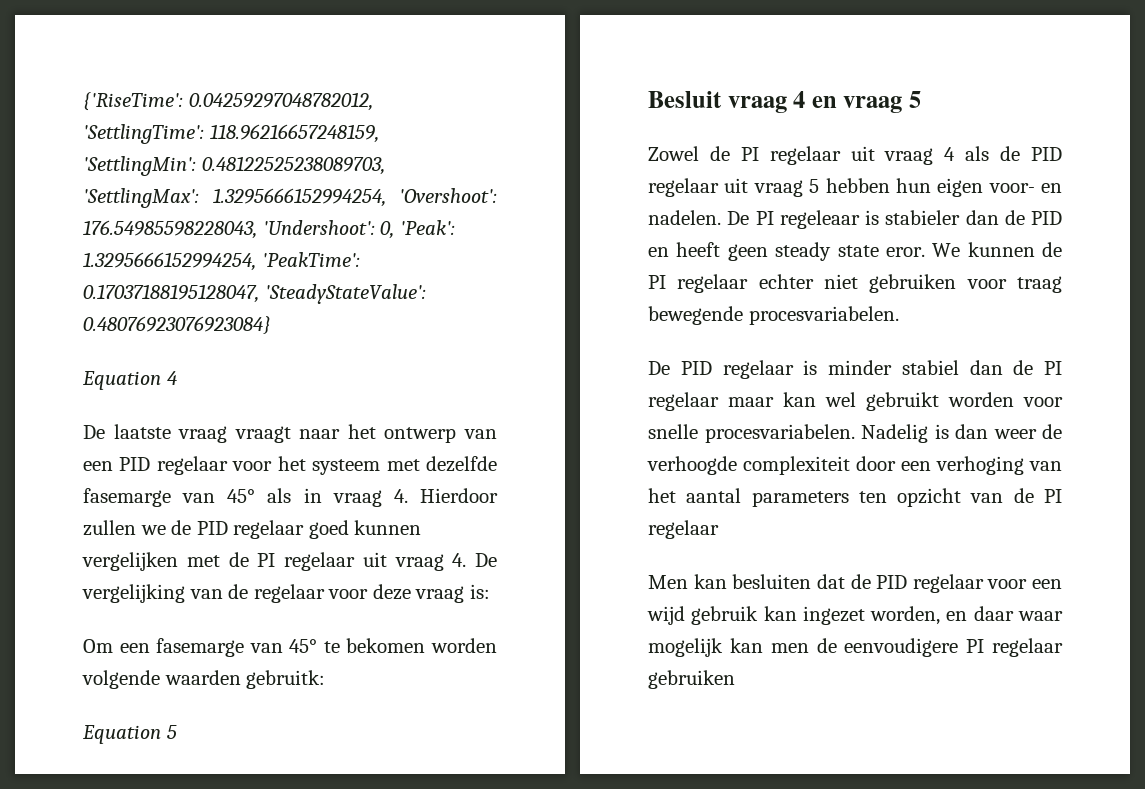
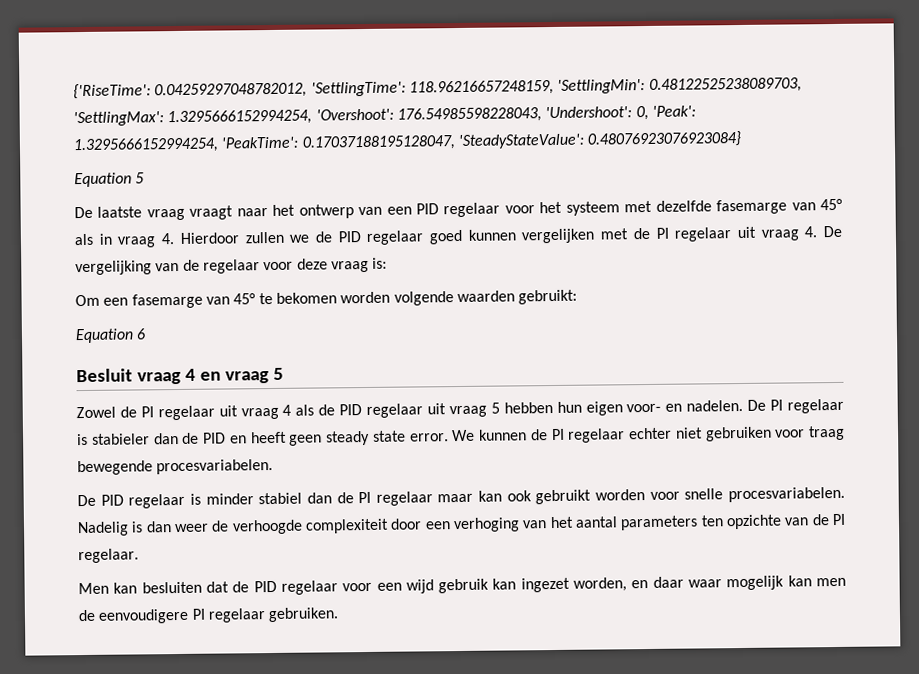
- Equation 4
+ Equation 5
- Om een fasemarge van 45° te bekomen worden volgende waarden gebruitk:
- Equation 5
+ Om een fasemarge van 45° te bekomen worden volgende waarden gebruikt:
+ Equation 6
- De PI regeleaar is stabieler dan de PID en heeft geen steady state eror.
+ De PI regelaar is stabieler dan de PID en heeft geen steady state error.
- De PID regelaar is minder stabiel dan de PI regelaar maar kan wel gebruikt worden voor snelle procesvariabelen.
+ De PID regelaar is minder stabiel dan de PI regelaar maar kan ook gebruikt worden voor snelle procesvariabelen.
- Nadelig is dan weer de verhoogde complexiteit door een verhoging van het aantal parameters ten opzicht van de PI regelaar
+ Nadelig is dan weer de verhoogde complexiteit door een verhoging van het aantal parameters ten opzichte van de PI regelaar.
- Men kan besluiten dat de PID regelaar voor een wijd gebruik kan ingezet worden, en daar waar mogelijk kan men de eenvoudigere PI regelaar gebruiken
+ Men kan besluiten dat de PID regelaar voor een wijd gebruik kan ingezet worden, en daar waar mogelijk kan men de eenvoudigere PI regelaar gebruiken.

